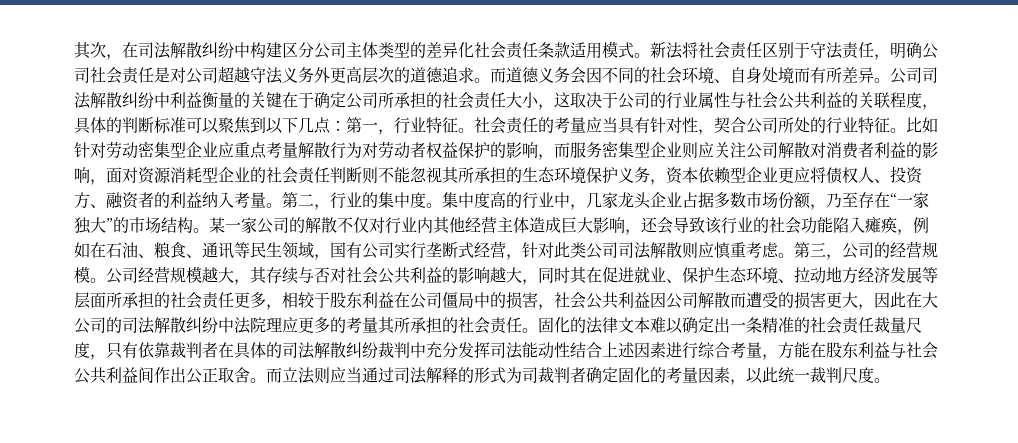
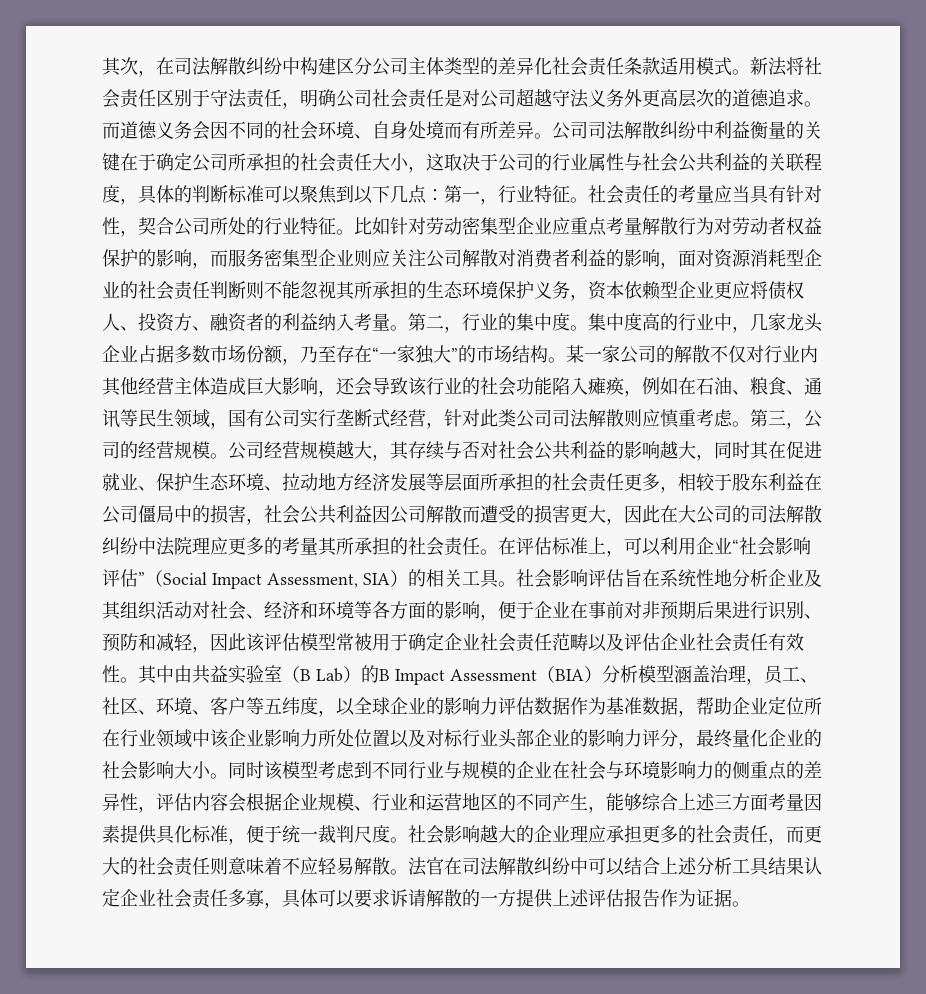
- 固化的法律文本难以确定出一条精准的社会责任裁量尺度，只有依靠裁判者在具体的司法解散纠纷裁判中充分发挥司法能动性结合上述因素进行综合考量，方能在股东利益与社会公共利益间作出公正取舍。而立法则应当通过司法解释的形式为司裁判者确定固化的考量因素，以此统一裁判尺度。
+ 在评估标准上，可以利用企业“社会影响评估”（Social Impact Assessment, SIA）的相关工具。社会影响评估旨在系统性地分析企业及其组织活动对社会、经济和环境等各方面的影响，便于企业在事前对非预期后果进行识别、预防和减轻，因此该评估模型常被用于确定企业社会责任范畴以及评估企业社会责任有效性。其中由共益实验室（B Lab）的B Impact Assessment（BIA）分析模型涵盖治理，员工、社区、环境、客户等五纬度，以全球企业的影响力评估数据作为基准数据，帮助企业定位所在行业领域中该企业影响力所处位置以及对标行业头部企业的影响力评分，最终量化企业的社会影响大小。同时该模型考虑到不同行业与规模的企业在社会与环境影响力的侧重点的差异性，评估内容会根据企业规模、行业和运营地区的不同产生，能够综合上述三方面考量因素提供具化标准，便于统一裁判尺度。社会影响越大的企业理应承担更多的社会责任，而更大的社会责任则意味着不应轻易解散。法官在司法解散纠纷中可以结合上述分析工具结果认定企业社会责任多寡，具体可以要求诉请解散的一方提供上述评估报告作为证据。

